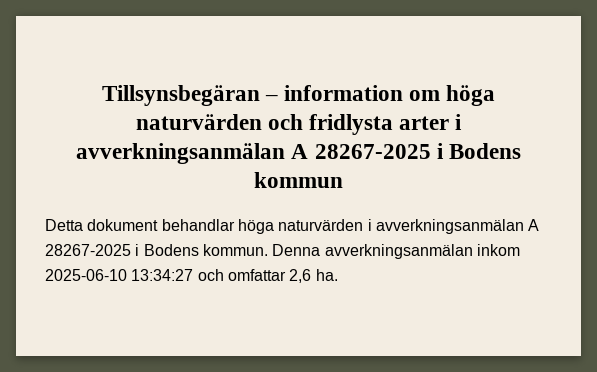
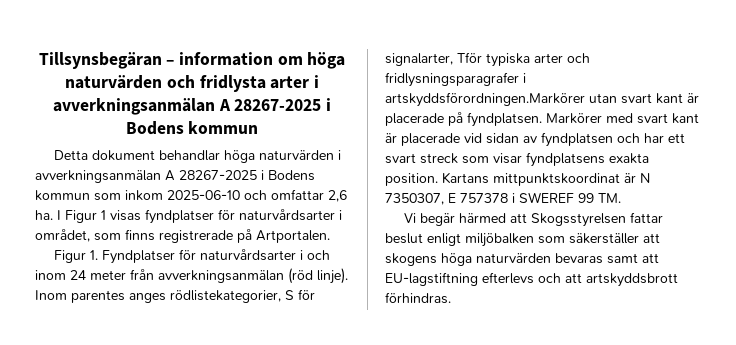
- Detta dokument behandlar höga naturvärden i avverkningsanmälan A 28267-2025 i Bodens kommun. Denna avverkningsanmälan inkom 2025-06-10 13:34:27 och omfattar 2,6 ha.
+ Detta dokument behandlar höga naturvärden i avverkningsanmälan A 28267-2025 i Bodens kommun som inkom 2025-06-10 och omfattar 2,6 ha.
+ I Figur 1 visas fyndplatser för naturvårdsarter i området, som finns registrerade på Artportalen.
+ Figur 1. Fyndplatser för naturvårdsarter i och inom 24 meter från avverkningsanmälan (röd linje). Inom parentes anges rödlistekategorier, S för signalarter, Tför typiska arter och fridlysningsparagrafer i artskyddsförordningen.Markörer utan svart kant är placerade på fyndplatsen. Markörer med svart kant är placerade vid sidan av fyndplatsen och har ett svart streck som visar fyndplatsens exakta position. Kartans mittpunktskoordinat är N 7350307, E 757378 i SWEREF 99 TM.
+ Vi begär härmed att Skogsstyrelsen fattar beslut enligt miljöbalken som säkerställer att skogens höga naturvärden bevaras samt att EU-lagstiftning efterlevs och att artskyddsbrott förhindras.

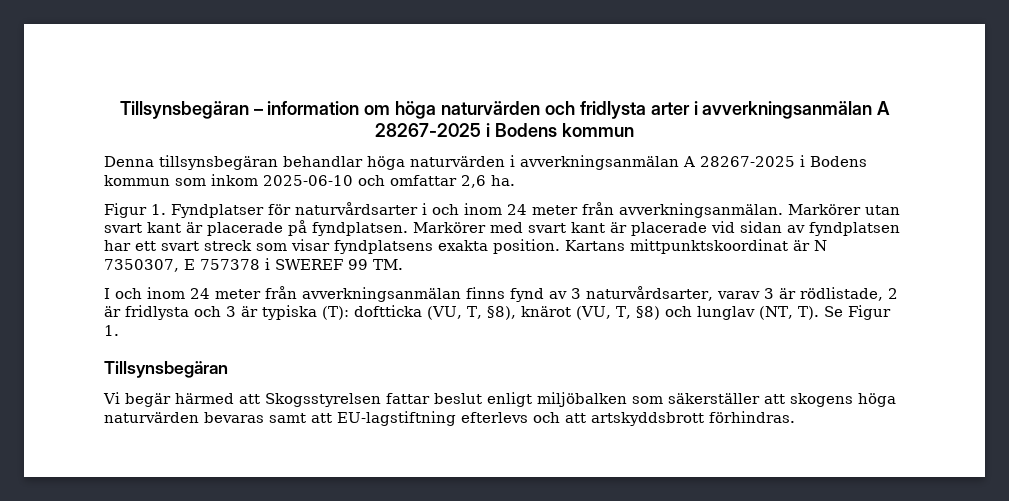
- Detta dokument behandlar höga naturvärden i avverkningsanmälan A 28267-2025 i Bodens kommun som inkom 2025-06-10 och omfattar 2,6 ha. I Figur 1 visas fyndplatser för naturvårdsarter i området, som finns registrerade på Artportalen.
+ Denna tillsynsbegäran behandlar höga naturvärden i avverkningsanmälan A 28267-2025 i Bodens kommun som inkom 2025-06-10 och omfattar 2,6 ha.
- Figur 1. Fyndplatser för naturvårdsarter i och inom 24 meter från avverkningsanmälan (röd linje). Inom parentes anges rödlistekategorier, S för signalarter, Tför typiska arter och fridlysningsparagrafer i artskyddsförordningen.Markörer utan svart kant är placerade på fyndplatsen.
+ Figur 1. Fyndplatser för naturvårdsarter i och inom 24 meter från avverkningsanmälan. Markörer utan svart kant är placerade på fyndplatsen.
- Markörer med svart kant är placerade vid sidan av fyndplatsen och har ett svart streck som visar fyndplatsens exakta position.
+ Markörer med svart kant är placerade vid sidan av fyndplatsen har ett svart streck som visar fyndplatsens exakta position.
+ I och inom 24 meter från avverkningsanmälan finns fynd av 3 naturvårdsarter, varav 3 är rödlistade, 2 är fridlysta och 3 är typiska (T): doftticka (VU, T, §8), knärot (VU, T, §8) och lunglav (NT, T). Se Figur 1.
+ Tillsynsbegäran

